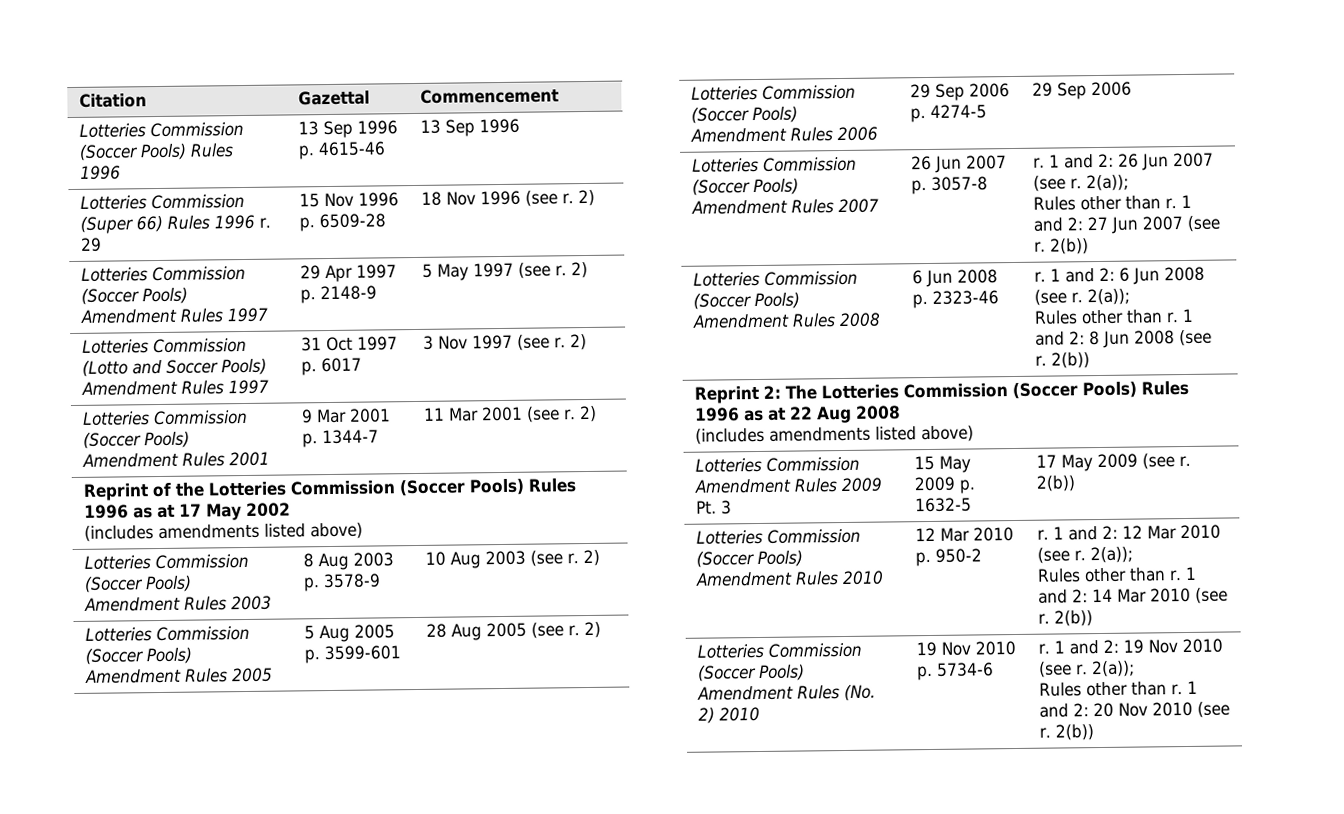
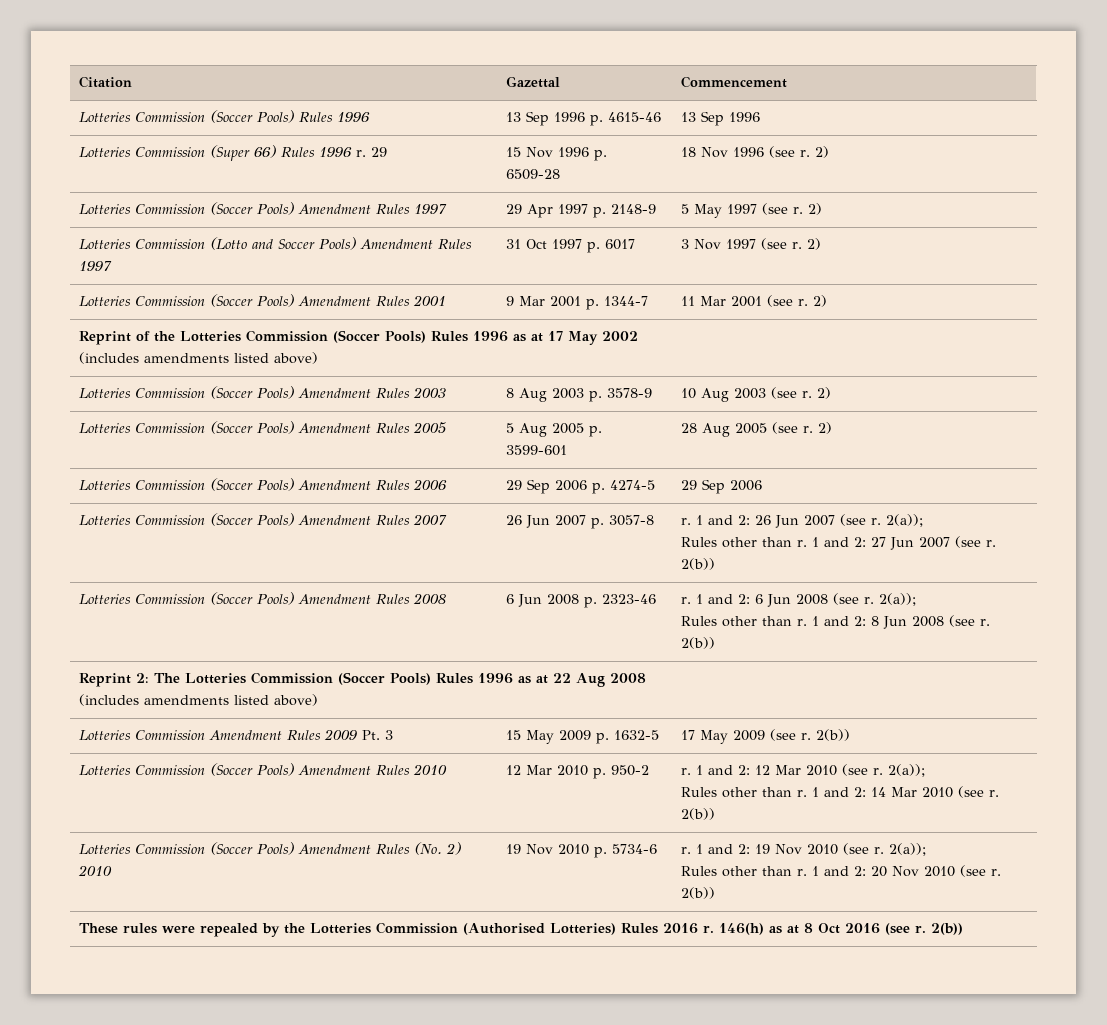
+ These rules were repealed by the Lotteries Commission (Authorised Lotteries) Rules 2016 r. 146(h) as at 8 Oct 2016 (see r. 2(b))

